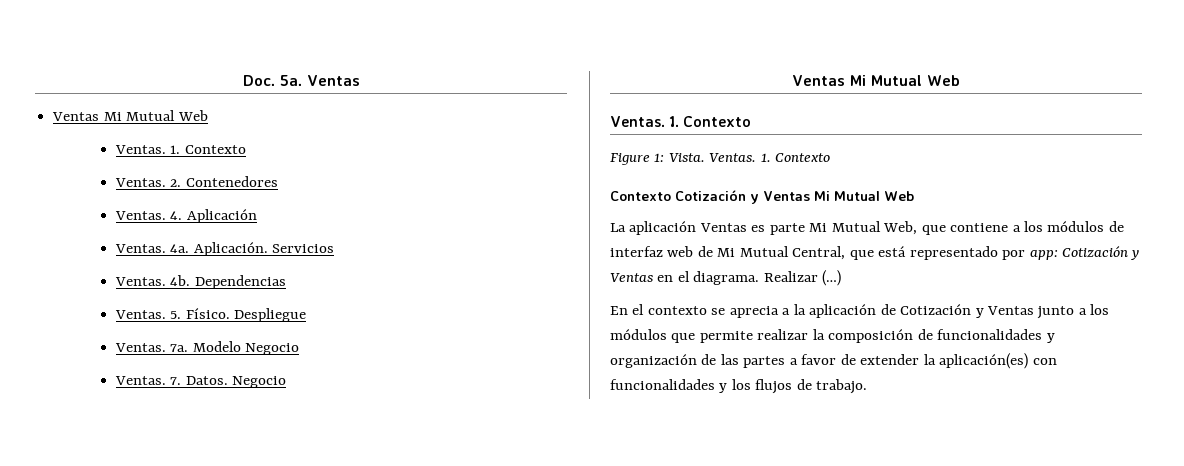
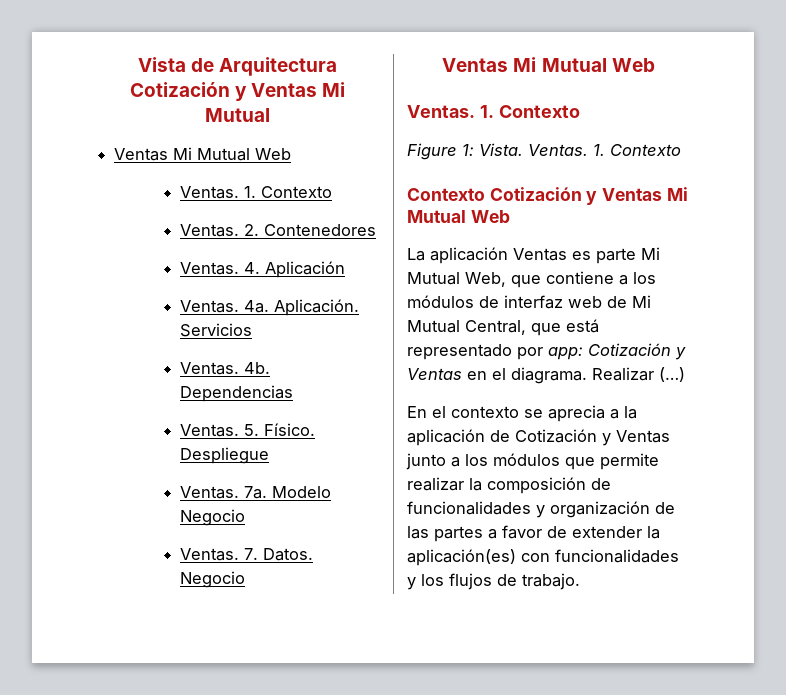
- Doc. 5a. Ventas
+ Vista de Arquitectura Cotización y Ventas Mi Mutual

